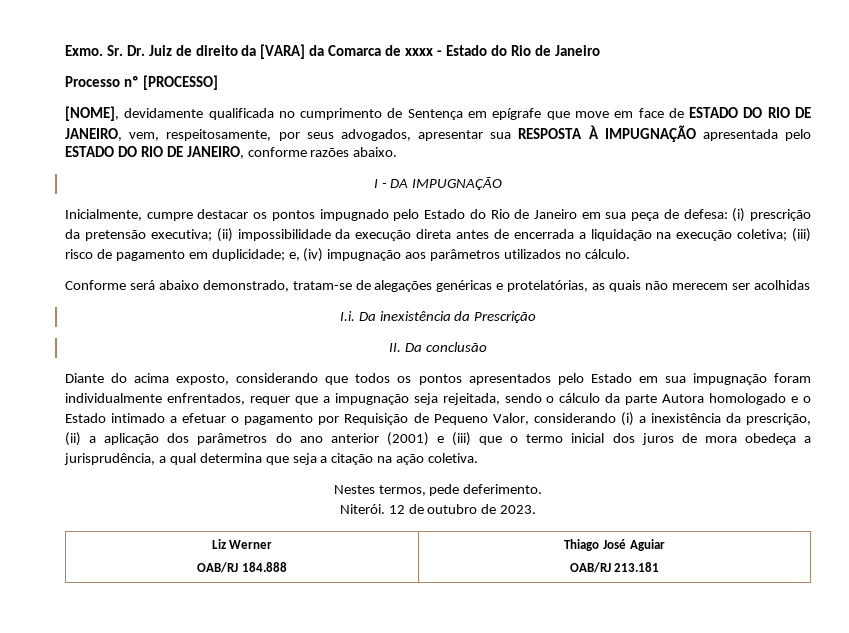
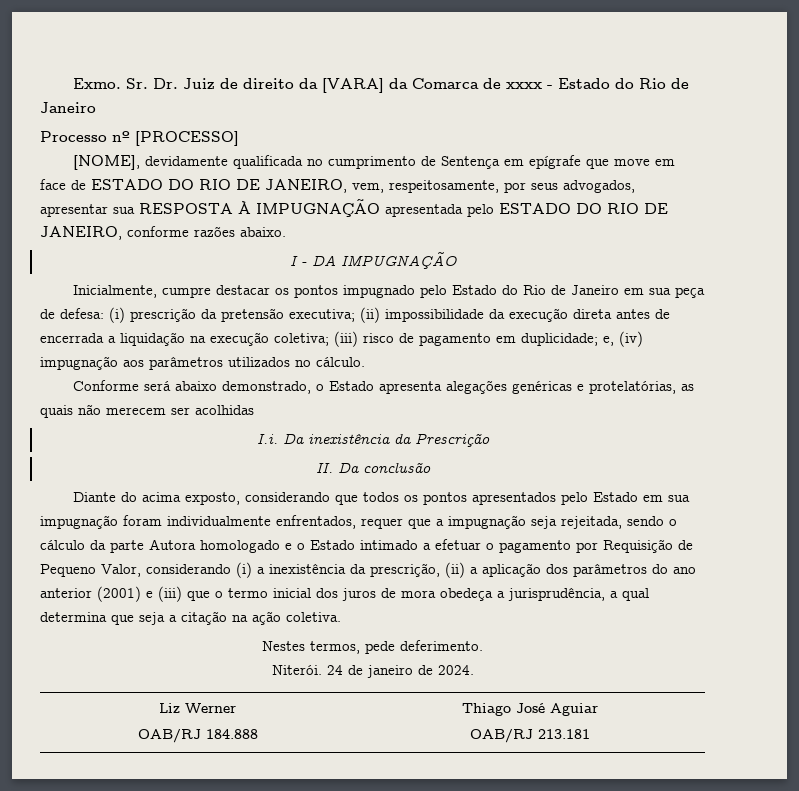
- Conforme será abaixo demonstrado, tratam-se de alegações genéricas e protelatórias, as quais não merecem ser acolhidas
+ Conforme será abaixo demonstrado, o Estado apresenta alegações genéricas e protelatórias, as quais não merecem ser acolhidas
- 12 de outubro de 2023.
+ 24 de janeiro de 2024.

